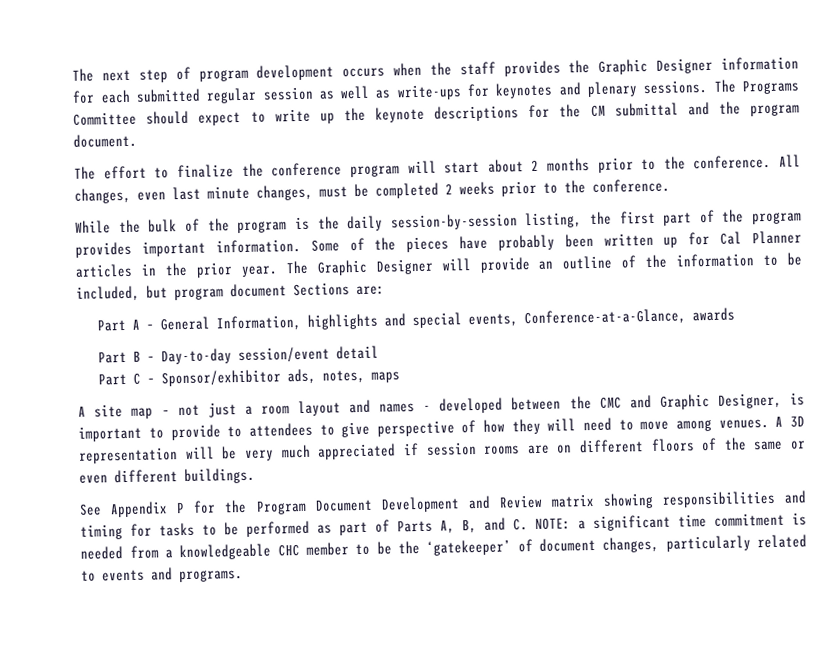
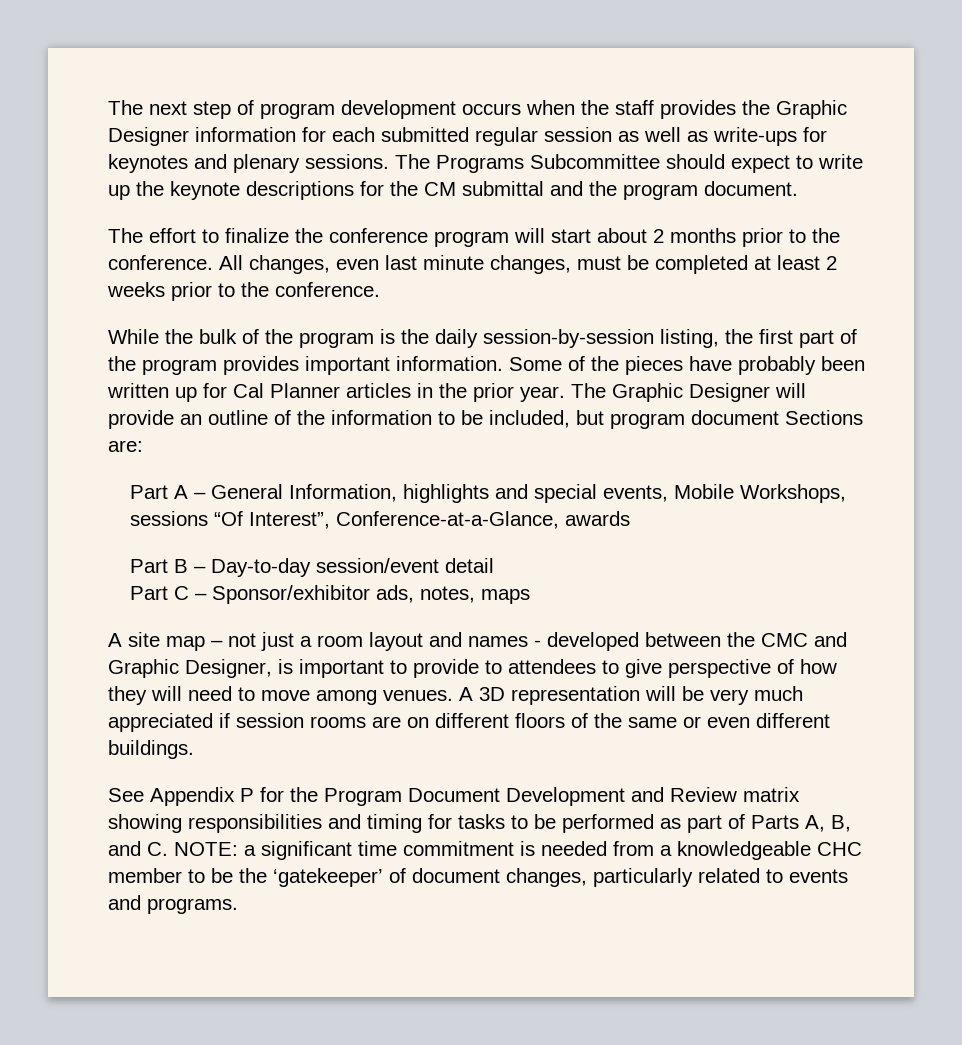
- The Programs Committee should expect to write up the keynote descriptions for the CM submittal and the program document.
+ The Programs Subcommittee should expect to write up the keynote descriptions for the CM submittal and the program document.
- All changes, even last minute changes, must be completed 2 weeks prior to the conference.
+ All changes, even last minute changes, must be completed at least 2 weeks prior to the conference.
- Part A – General Information, highlights and special events, Conference-at-a-Glance, awards
+ Part A – General Information, highlights and special events, Mobile Workshops, sessions “Of Interest”, Conference-at-a-Glance, awards

